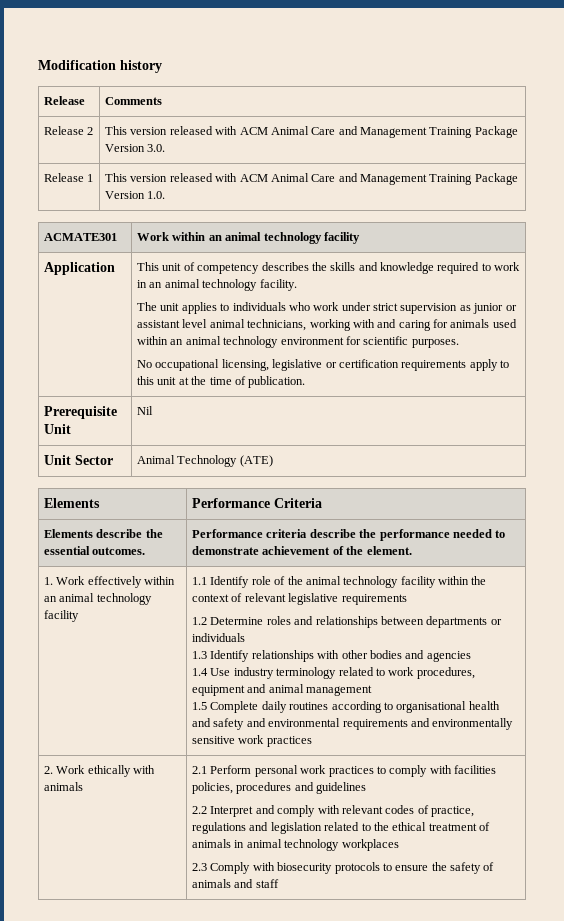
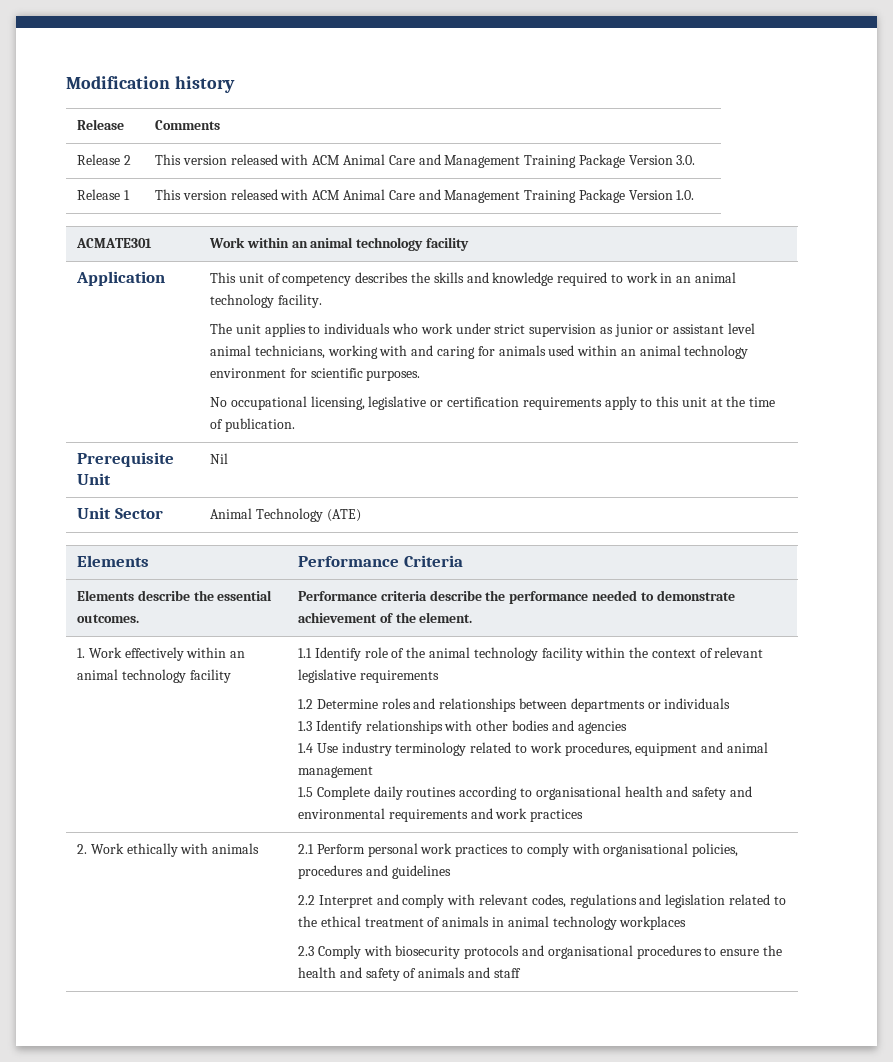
- 1.5 Complete daily routines according to organisational health and safety and environmental requirements and environmentally sensitive work practices
+ 1.5 Complete daily routines according to organisational health and safety and environmental requirements and work practices
- 2.1 Perform personal work practices to comply with facilities policies, procedures and guidelines
+ 2.1 Perform personal work practices to comply with organisational policies, procedures and guidelines
- 2.2 Interpret and comply with relevant codes of practice, regulations and legislation related to the ethical treatment of animals in animal technology workplaces
+ 2.2 Interpret and comply with relevant codes, regulations and legislation related to the ethical treatment of animals in animal technology workplaces
- 2.3 Comply with biosecurity protocols to ensure the safety of animals and staff
+ 2.3 Comply with biosecurity protocols and organisational procedures to ensure the health and safety of animals and staff

